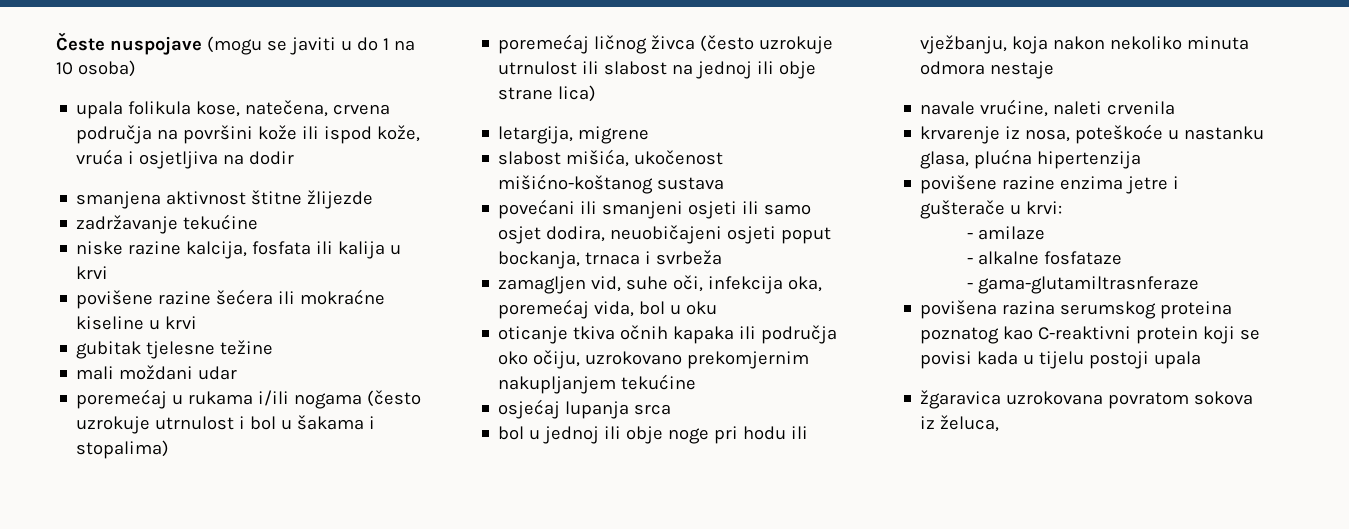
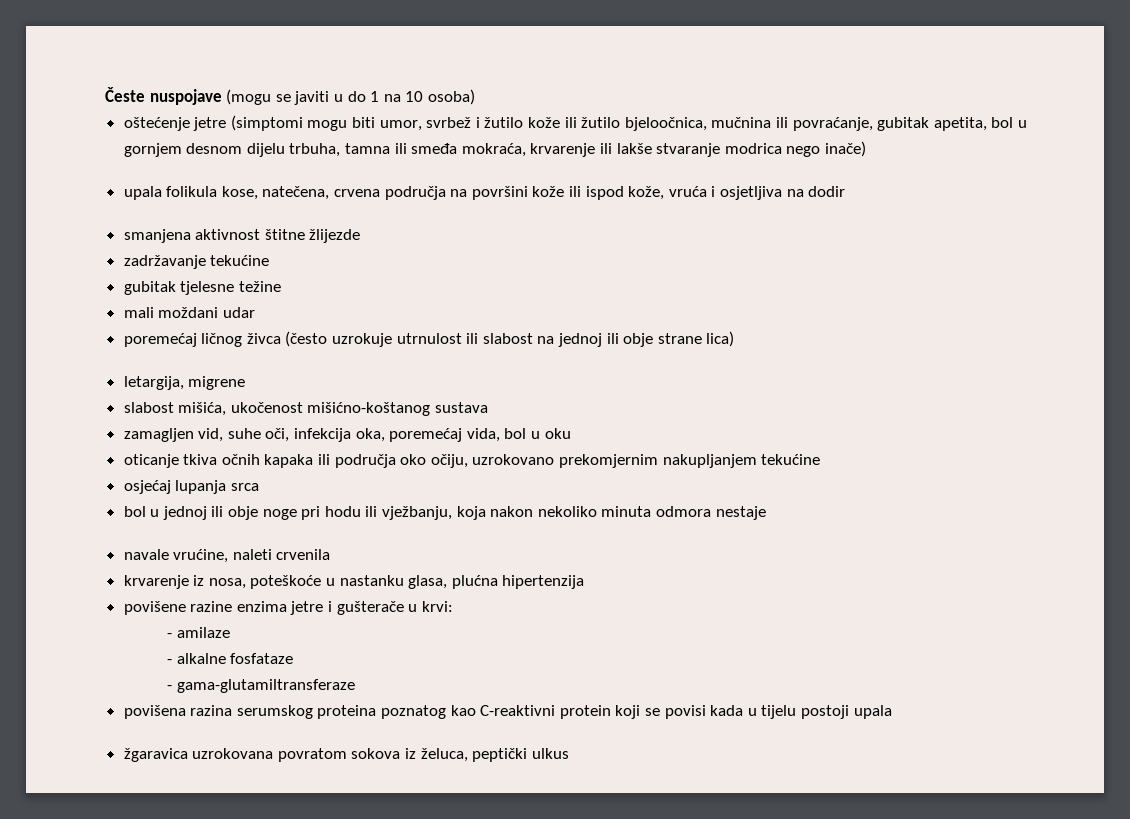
+ oštećenje jetre (simptomi mogu biti umor, svrbež i žutilo kože ili žutilo bjeloočnica, mučnina ili povraćanje, gubitak apetita, bol u gornjem desnom dijelu trbuha, tamna ili smeđa mokraća, krvarenje ili lakše stvaranje modrica nego inače)
- niske razine kalcija, fosfata ili kalija u krvi
- povišene razine šećera ili mokraćne kiseline u krvi
- poremećaj u rukama i/ili nogama (često uzrokuje utrnulost i bol u šakama i stopalima)
- povećani ili smanjeni osjeti ili samo osjet dodira, neuobičajeni osjeti poput bockanja, trnaca i svrbeža
- - gama-glutamiltrasnferaze
+ - gama-glutamiltransferaze
- žgaravica uzrokovana povratom sokova iz želuca,
+ žgaravica uzrokovana povratom sokova iz želuca, peptički ulkus

